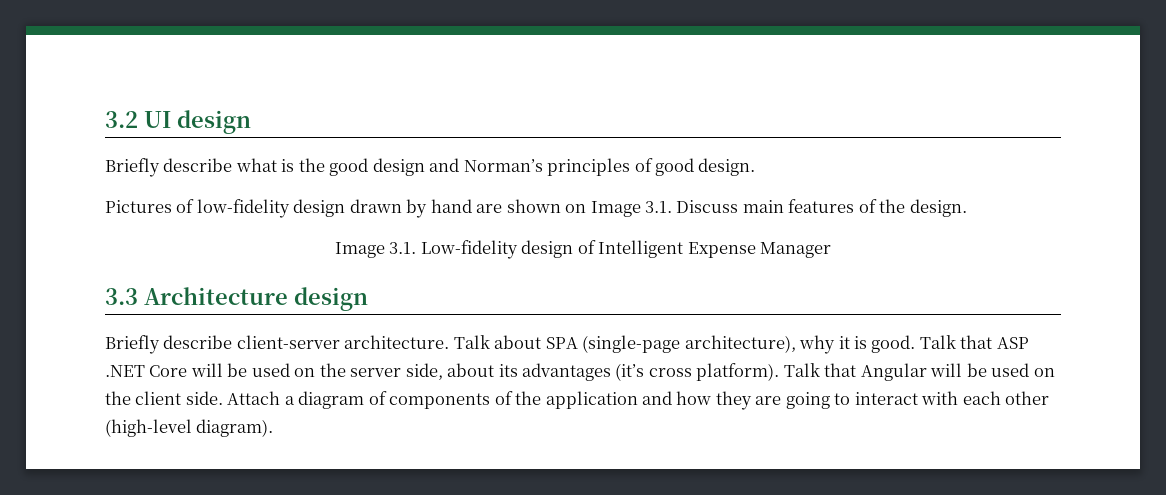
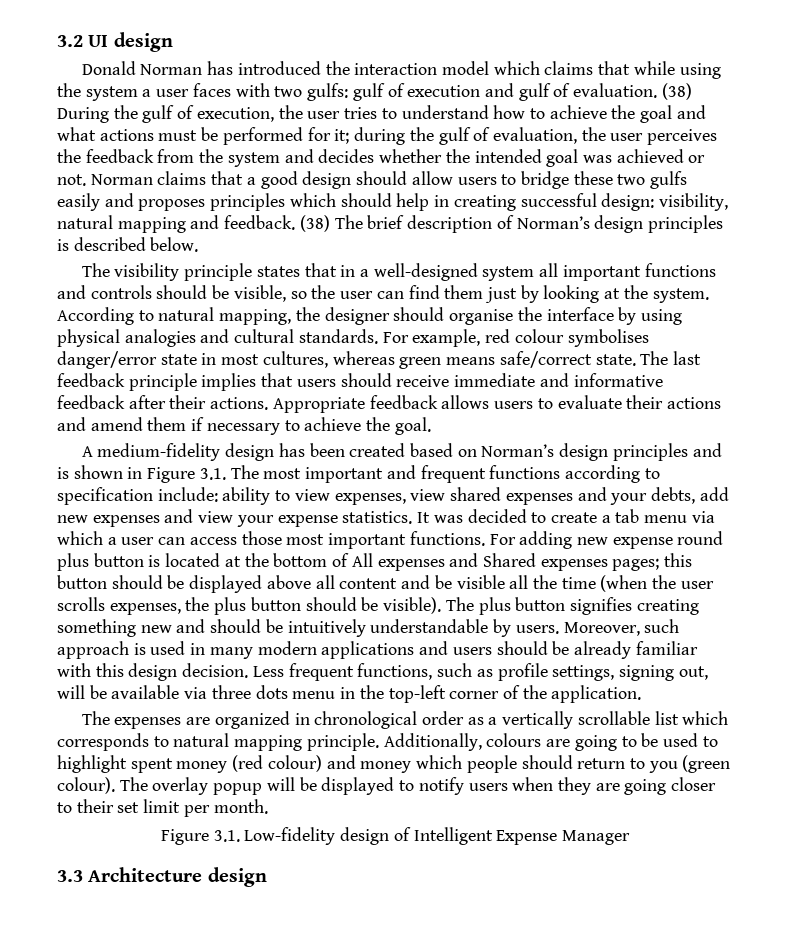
- Briefly describe what is the good design and Norman’s principles of good design.
- Pictures of low-fidelity design drawn by hand are shown on Image 3.1. Discuss main features of the design.
- Image 3.1. Low-fidelity design of Intelligent Expense Manager
+ Donald Norman has introduced the interaction model which claims that while using the system a user faces with two gulfs: gulf of execution and gulf of evaluation. (38) During the gulf of execution, the user tries to understand how to achieve the goal and what actions must be performed for it; during the gulf of evaluation, the user perceives the feedback from the system and decides whether the intended goal was achieved or not. Norman claims that a good design should allow users to bridge these two gulfs easily and proposes principles which should help in creating successful design: visibility, natural mapping and feedback. (38) The brief description of Norman’s design principles is described below.
+ The visibility principle states that in a well-designed system all important functions and controls should be visible, so the user can find them just by looking at the system. According to natural mapping, the designer should organise the interface by using physical analogies and cultural standards. For example, red colour symbolises danger/error state in most cultures, whereas green means safe/correct state. The last feedback principle implies that users should receive immediate and informative feedback after their actions. Appropriate feedback allows users to evaluate their actions and amend them if necessary to achieve the goal.
+ A medium-fidelity design has been created based on Norman’s design principles and is shown in Figure 3.1. The most important and frequent functions according to specification include: ability to view expenses, view shared expenses and your debts, add new expenses and view your expense statistics. It was decided to create a tab menu via which a user can access those most important functions. For adding new expense round plus button is located at the bottom of All expenses and Shared expenses pages; this button should be displayed above all content and be visible all the time (when the user scrolls expenses, the plus button should be visible). The plus button signifies creating something new and should be intuitively understandable by users. Moreover, such approach is used in many modern applications and users should be already familiar with this design decision. Less frequent functions, such as profile settings, signing out, will be available via three dots menu in the top-left corner of the application.
+ The expenses are organized in chronological order as a vertically scrollable list which corresponds to natural mapping principle. Additionally, colours are going to be used to highlight spent money (red colour) and money which people should return to you (green colour). The overlay popup will be displayed to notify users when they are going closer to their set limit per month.
+ Figure 3.1. Low-fidelity design of Intelligent Expense Manager
- Briefly describe client-server architecture. Talk about SPA (single-page architecture), why it is good. Talk that ASP .NET Core will be used on the server side, about its advantages (it’s cross platform). Talk that Angular will be used on the client side. Attach a diagram of components of the application and how they are going to interact with each other (high-level diagram).

